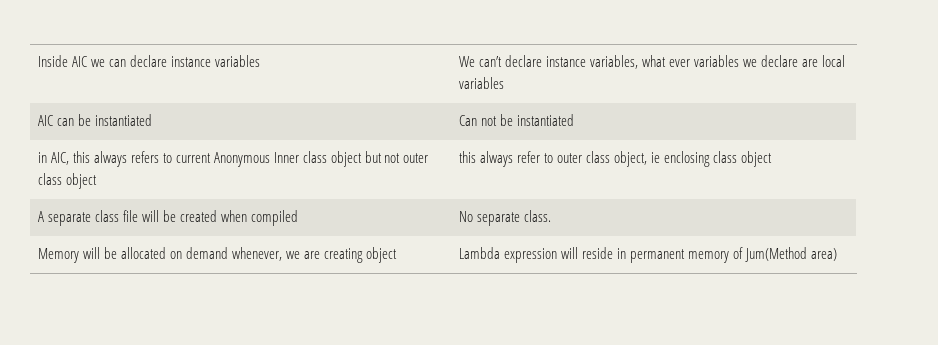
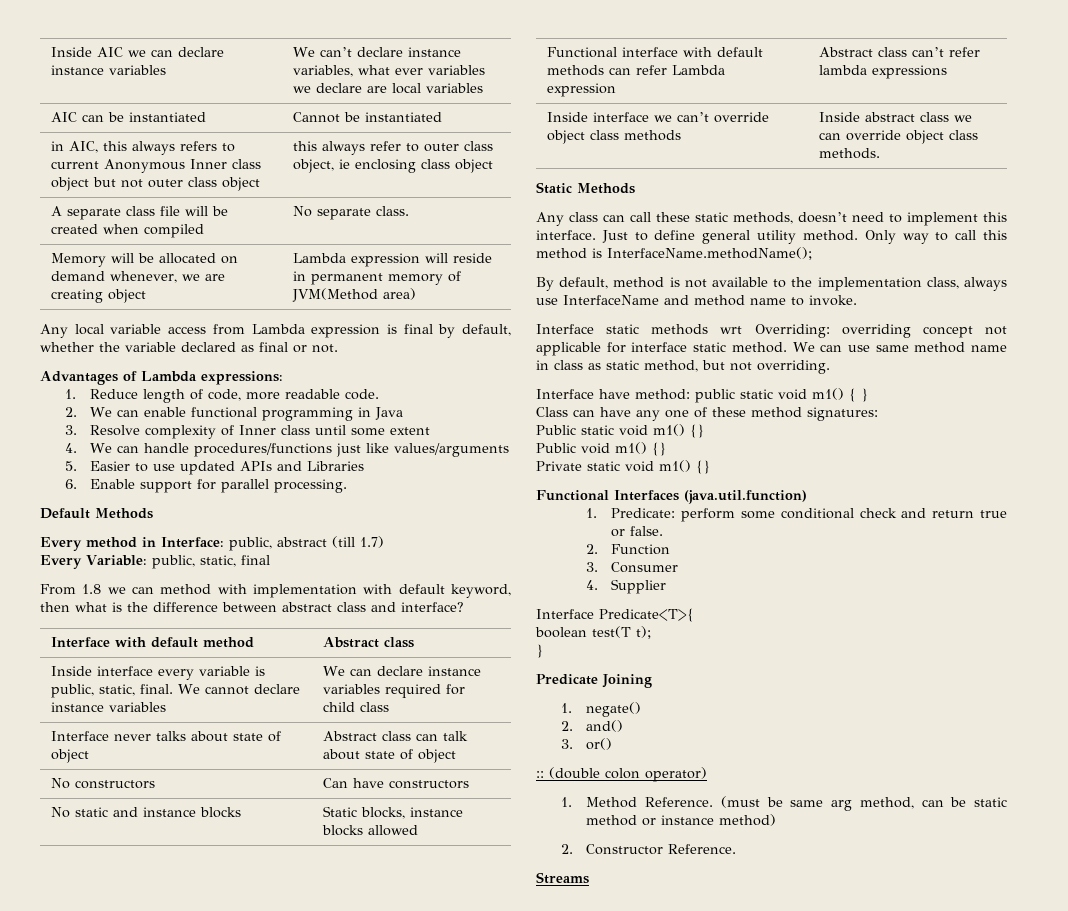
- AIC can be instantiated | Can not be instantiated
+ AIC can be instantiated | Cannot be instantiated
- Memory will be allocated on demand whenever, we are creating object | Lambda expression will reside in permanent memory of Jum(Method area)
+ Memory will be allocated on demand whenever, we are creating object | Lambda expression will reside in permanent memory of JVM(Method area)
+ Any local variable access from Lambda expression is final by default, whether the variable declared as final or not.
+ Advantages of Lambda expressions:
+ 1. Reduce length of code, more readable code.
+ 2. We can enable functional programming in Java
+ 3. Resolve complexity of Inner class until some extent
+ 4. We can handle procedures/functions just like values/arguments
+ 5. Easier to use updated APIs and Libraries
+ 6. Enable support for parallel processing.
+ Default Methods
+ Every method in Interface: public, abstract (till 1.7)
+ Every Variable: public, static, final
+ From 1.8 we can method with implementation with default keyword, then what is the difference between abstract class and interface?
+ Interface with default method | Abstract class
+ Inside interface every variable is public, static, final. We cannot declare instance variables | We can declare instance variables required for child class
+ Interface never talks about state of object | Abstract class can talk about state of object
+ No constructors | Can have constructors
+ No static and instance blocks | Static blocks, instance blocks allowed
+ Functional interface with default methods can refer Lambda expression | Abstract class can’t refer lambda expressions
+ Inside interface we can’t override object class methods | Inside abstract class we can override object class methods.
+ Static Methods
+ Any class can call these static methods, doesn’t need to implement this interface. Just to define general utility method. Only way to call this method is InterfaceName.methodName();
+ By default, method is not available to the implementation class, always use InterfaceName and method name to invoke.
+ Interface static methods wrt Overriding: overriding concept not applicable for interface static method. We can use same method name in class as static method, but not overriding.
+ Interface have method: public static void m1() { }
+ Class can have any one of these method signatures:
+ Public static void m1() {}
+ Public void m1() {}
+ Private static void m1() {}
+ Functional Interfaces (java.util.function)
+ 1. Predicate: perform some conditional check and return true or false.
+ 2. Function
+ 3. Consumer
+ 4. Supplier
+ Interface Predicate<T>{
+ boolean test(T t);
+ }
+ Predicate Joining
+ 1. negate()
+ 2. and()
+ 3. or()
+ :: (double colon operator)
+ 1. Method Reference. (must be same arg method, can be static method or instance method)
+ 2. Constructor Reference.
+ Streams

